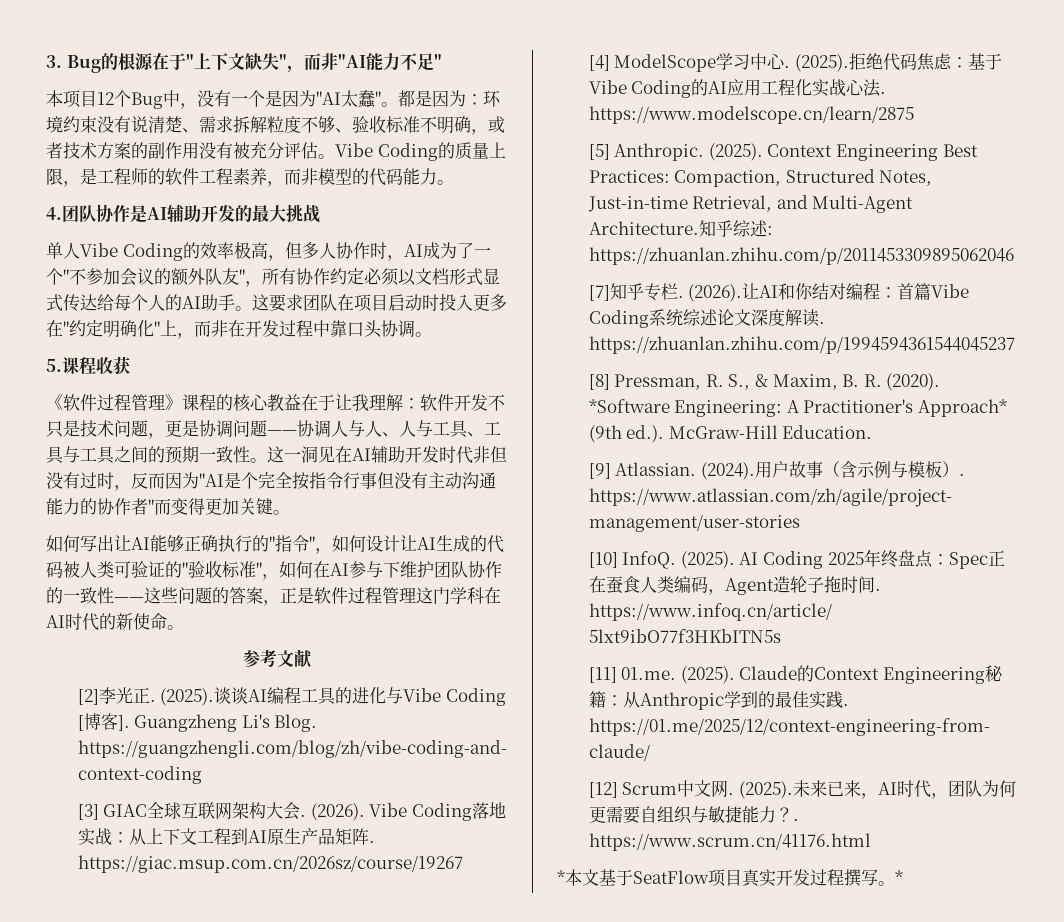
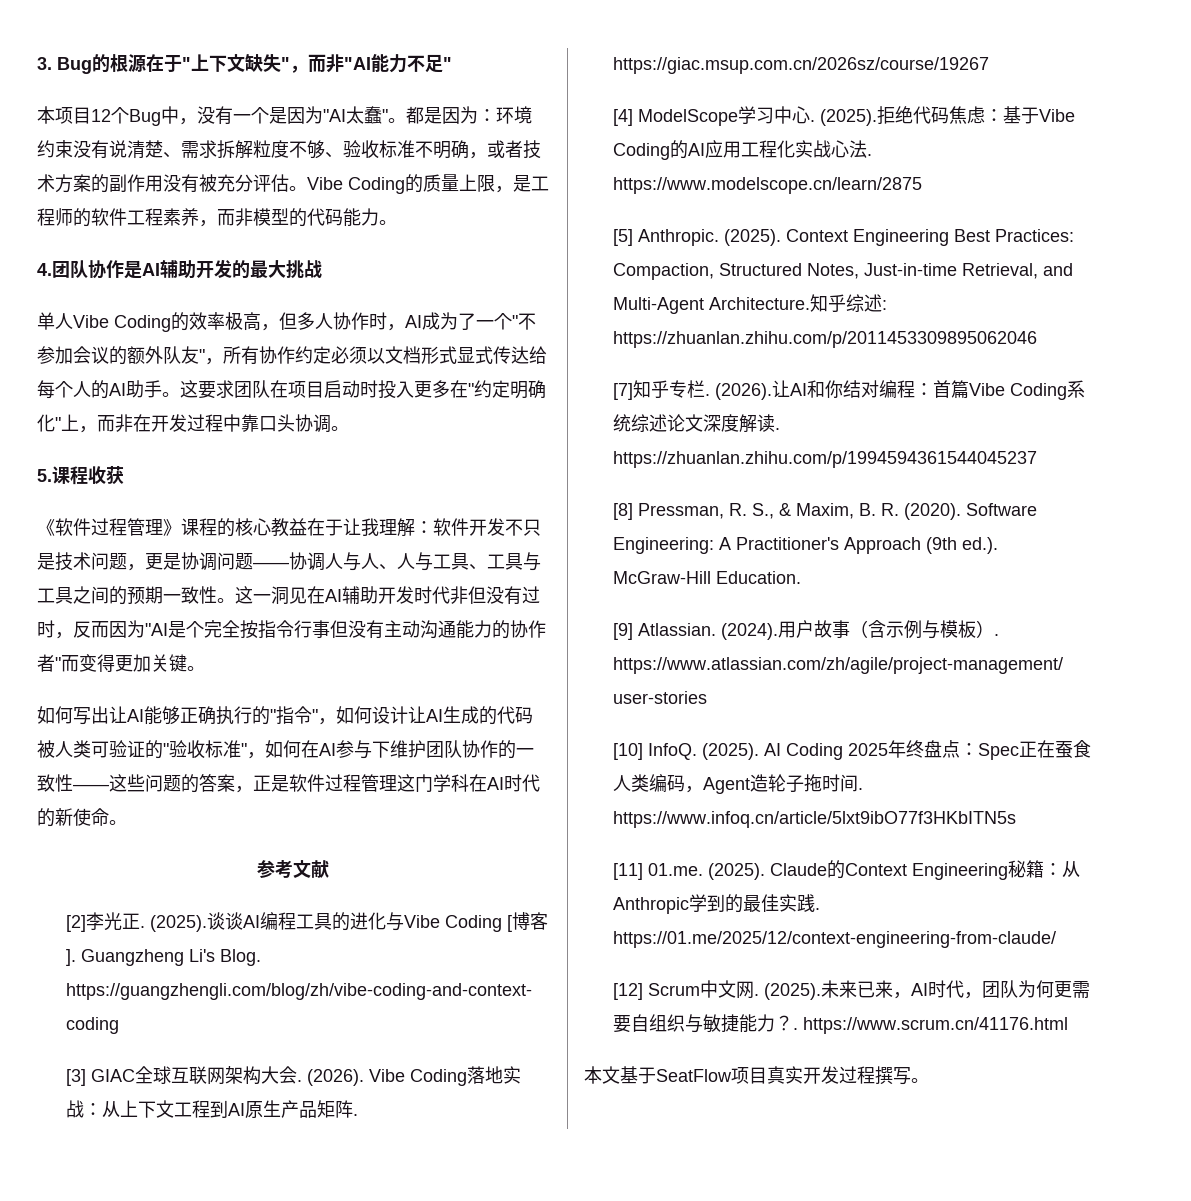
- *Software Engineering: A Practitioner's Approach* (9th ed.). McGraw-Hill Education.
+ Software Engineering: A Practitioner's Approach (9th ed.). McGraw-Hill Education.
- *本文基于SeatFlow项目真实开发过程撰写。*
+ 本文基于SeatFlow项目真实开发过程撰写。

